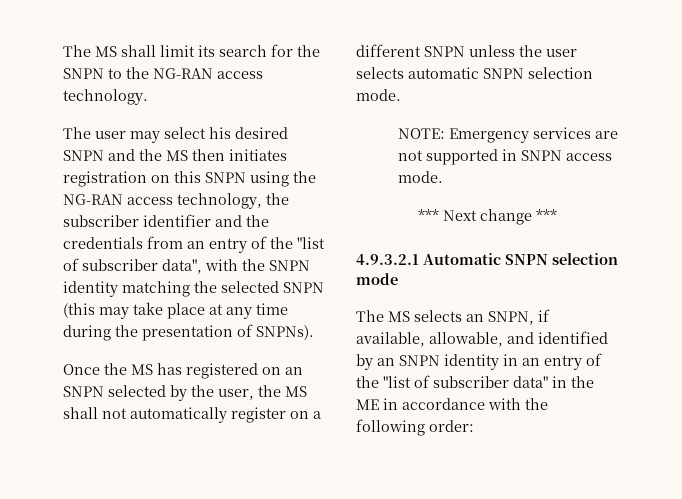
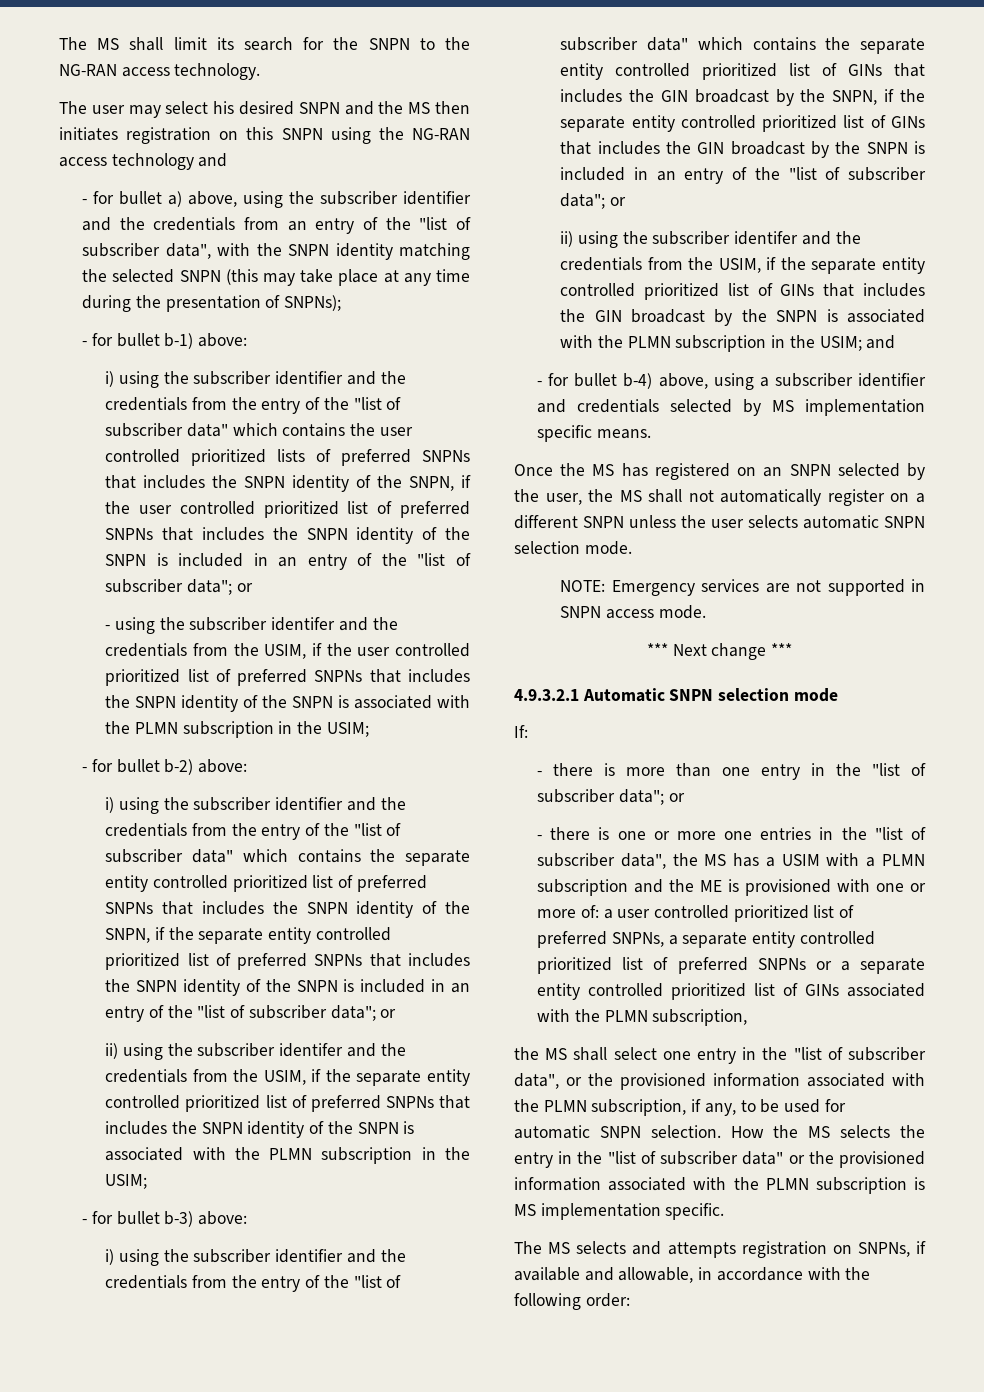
- The user may select his desired SNPN and the MS then initiates registration on this SNPN using the NG-RAN access technology, the subscriber identifier and the credentials from an entry of the "list of subscriber data", with the SNPN identity matching the selected SNPN (this may take place at any time during the presentation of SNPNs).
+ The user may select his desired SNPN and the MS then initiates registration on this SNPN using the NG-RAN access technology and
+ - for bullet a) above, using the subscriber identifier and the credentials from an entry of the "list of subscriber data", with the SNPN identity matching the selected SNPN (this may take place at any time during the presentation of SNPNs);
+ - for bullet b-1) above:
+ i) using the subscriber identifier and the credentials from the entry of the "list of subscriber data" which contains the user controlled prioritized lists of preferred SNPNs that includes the SNPN identity of the SNPN, if the user controlled prioritized list of preferred SNPNs that includes the SNPN identity of the SNPN is included in an entry of the "list of subscriber data"; or
+ - using the subscriber identifer and the credentials from the USIM, if the user controlled prioritized list of preferred SNPNs that includes the SNPN identity of the SNPN is associated with the PLMN subscription in the USIM;
+ - for bullet b-2) above:
+ i) using the subscriber identifier and the credentials from the entry of the "list of subscriber data" which contains the separate entity controlled prioritized list of preferred SNPNs that includes the SNPN identity of the SNPN, if the separate entity controlled prioritized list of preferred SNPNs that includes the SNPN identity of the SNPN is included in an entry of the "list of subscriber data"; or
+ ii) using the subscriber identifer and the credentials from the USIM, if the separate entity controlled prioritized list of preferred SNPNs that includes the SNPN identity of the SNPN is associated with the PLMN subscription in the USIM;
+ - for bullet b-3) above:
+ i) using the subscriber identifier and the credentials from the entry of the "list of subscriber data" which contains the separate entity controlled prioritized list of GINs that includes the GIN broadcast by the SNPN, if the separate entity controlled prioritized list of GINs that includes the GIN broadcast by the SNPN is included in an entry of the "list of subscriber data"; or
+ ii) using the subscriber identifer and the credentials from the USIM, if the separate entity controlled prioritized list of GINs that includes the GIN broadcast by the SNPN is associated with the PLMN subscription in the USIM; and
+ - for bullet b-4) above, using a subscriber identifier and credentials selected by MS implementation specific means.
- The MS selects an SNPN, if available, allowable, and identified by an SNPN identity in an entry of the "list of subscriber data" in the ME in accordance with the following order:
+ If:
+ - there is more than one entry in the "list of subscriber data"; or
+ - there is one or more one entries in the "list of subscriber data", the MS has a USIM with a PLMN subscription and the ME is provisioned with one or more of: a user controlled prioritized list of preferred SNPNs, a separate entity controlled prioritized list of preferred SNPNs or a separate entity controlled prioritized list of GINs associated with the PLMN subscription,
+ the MS shall select one entry in the "list of subscriber data", or the provisioned information associated with the PLMN subscription, if any, to be used for automatic SNPN selection. How the MS selects the entry in the "list of subscriber data" or the provisioned information associated with the PLMN subscription is MS implementation specific.
+ The MS selects and attempts registration on SNPNs, if available and allowable, in accordance with the following order:

